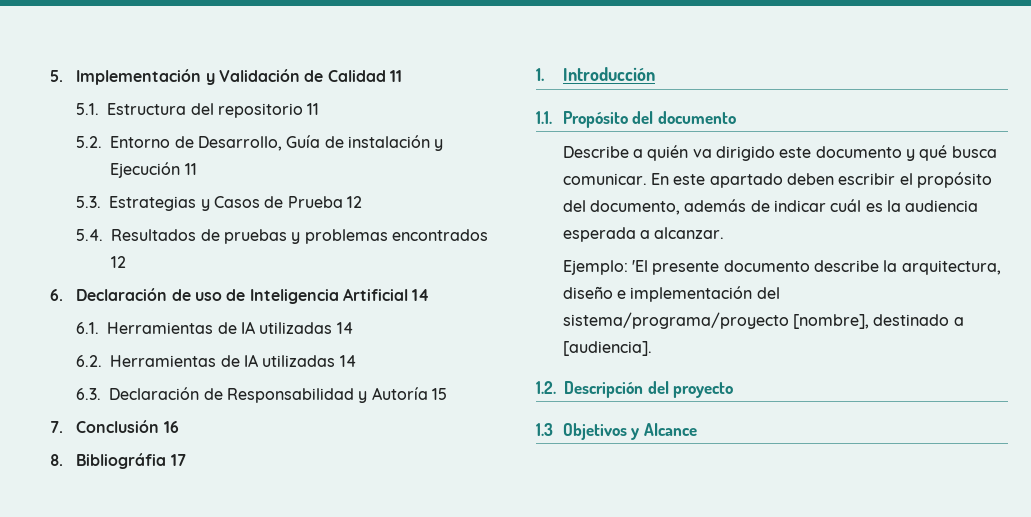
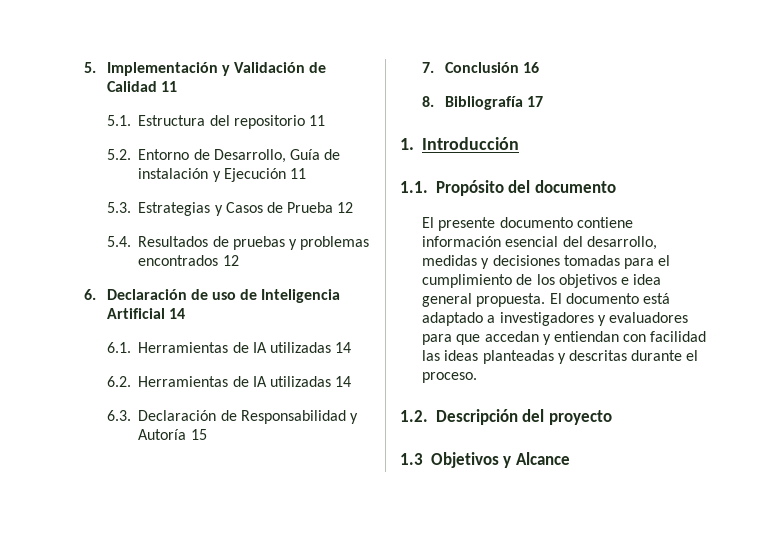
- 8. Bibliográfia 17
+ 8. Bibliografía 17
- Describe a quién va dirigido este documento y qué busca comunicar. En este apartado deben escribir el propósito del documento, además de indicar cuál es la audiencia esperada a alcanzar.
- Ejemplo: 'El presente documento describe la arquitectura, diseño e implementación del sistema/programa/proyecto [nombre], destinado a [audiencia].
+ El presente documento contiene información esencial del desarrollo, medidas y decisiones tomadas para el cumplimiento de los objetivos e idea general propuesta. El documento está adaptado a investigadores y evaluadores para que accedan y entiendan con facilidad las ideas planteadas y descritas durante el proceso.

